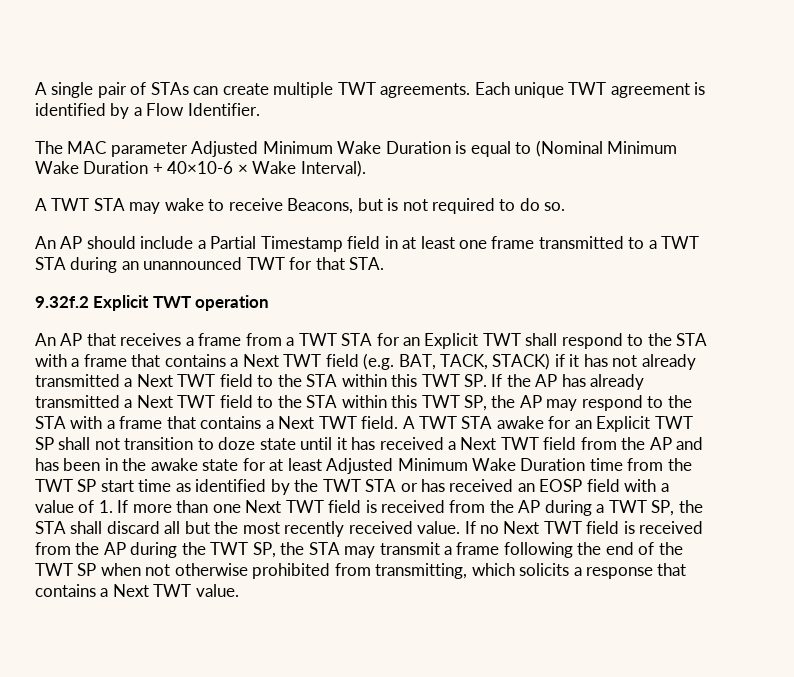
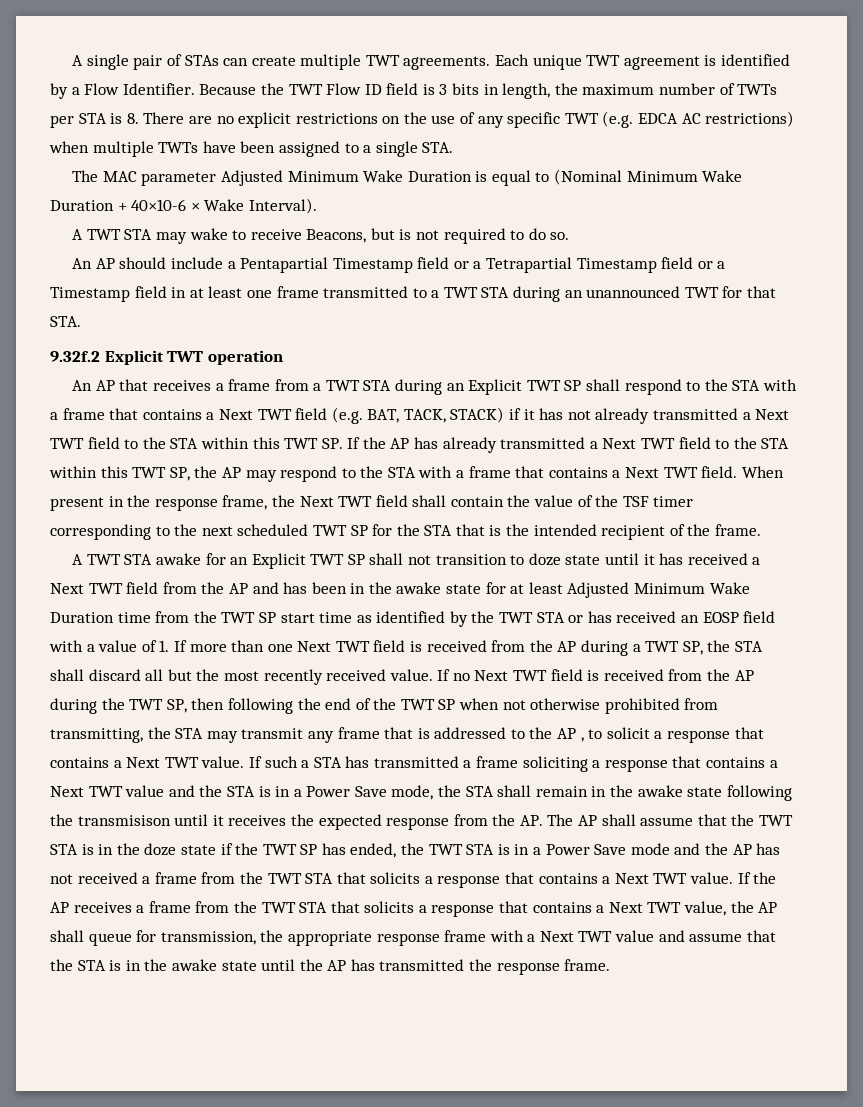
+ Because the TWT Flow ID field is 3 bits in length, the maximum number of TWTs per STA is 8. There are no explicit restrictions on the use of any specific TWT (e.g. EDCA AC restrictions) when multiple TWTs have been assigned to a single STA.
- An AP should include a Partial Timestamp field in at least one frame transmitted to a TWT STA during an unannounced TWT for that STA.
+ An AP should include a Pentapartial Timestamp field or a Tetrapartial Timestamp field or a Timestamp field in at least one frame transmitted to a TWT STA during an unannounced TWT for that STA.
- An AP that receives a frame from a TWT STA for an Explicit TWT shall respond to the STA with a frame that contains a Next TWT field (e.g. BAT, TACK, STACK) if it has not already transmitted a Next TWT field to the STA within this TWT SP. If the AP has already transmitted a Next TWT field to the STA within this TWT SP, the AP may respond to the STA with a frame that contains a Next TWT field. A TWT STA awake for an Explicit TWT SP shall not transition to doze state until it has received a Next TWT field from the AP and has been in the awake state for at least Adjusted Minimum Wake Duration time from the TWT SP start time as identified by the TWT STA or has received an EOSP field with a value of 1. If more than one Next TWT field is received from the AP during a TWT SP, the STA shall discard all but the most recently received value.
+ An AP that receives a frame from a TWT STA during an Explicit TWT SP shall respond to the STA with a frame that contains a Next TWT field (e.g. BAT, TACK, STACK) if it has not already transmitted a Next TWT field to the STA within this TWT SP. If the AP has already transmitted a Next TWT field to the STA within this TWT SP, the AP may respond to the STA with a frame that contains a Next TWT field. When present in the response frame, the Next TWT field shall contain the value of the TSF timer corresponding to the next scheduled TWT SP for the STA that is the intended recipient of the frame.
+ A TWT STA awake for an Explicit TWT SP shall not transition to doze state until it has received a Next TWT field from the AP and has been in the awake state for at least Adjusted Minimum Wake Duration time from the TWT SP start time as identified by the TWT STA or has received an EOSP field with a value of 1. If more than one Next TWT field is received from the AP during a TWT SP, the STA shall discard all but the most recently received value.
- If no Next TWT field is received from the AP during the TWT SP, the STA may transmit a frame following the end of the TWT SP when not otherwise prohibited from transmitting, which solicits a response that contains a Next TWT value.
+ If no Next TWT field is received from the AP during the TWT SP, then following the end of the TWT SP when not otherwise prohibited from transmitting, the STA may transmit any frame that is addressed to the AP , to solicit a response that contains a Next TWT value. If such a STA has transmitted a frame soliciting a response that contains a Next TWT value and the STA is in a Power Save mode, the STA shall remain in the awake state following the transmisison until it receives the expected response from the AP. The AP shall assume that the TWT STA is in the doze state if the TWT SP has ended, the TWT STA is in a Power Save mode and the AP has not received a frame from the TWT STA that solicits a response that contains a Next TWT value.
+ If the AP receives a frame from the TWT STA that solicits a response that contains a Next TWT value, the AP shall queue for transmission, the appropriate response frame with a Next TWT value and assume that the STA is in the awake state until the AP has transmitted the response frame.

